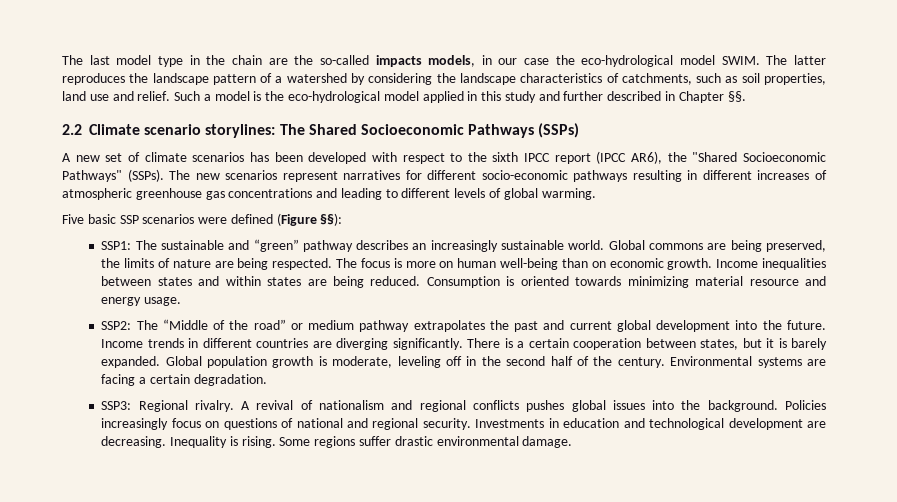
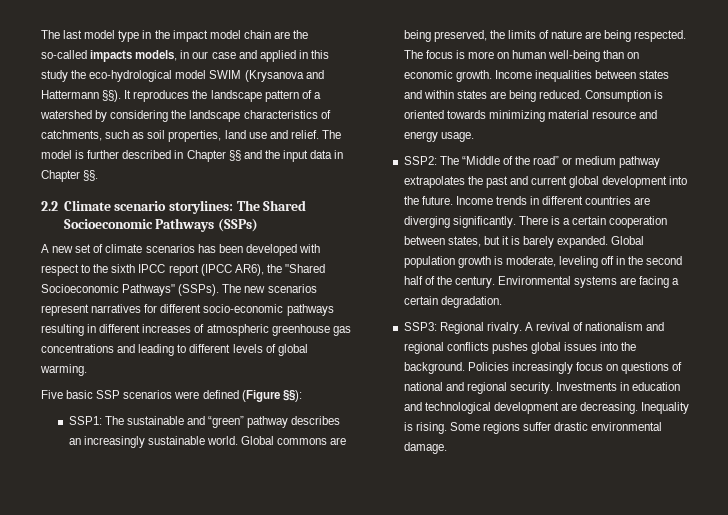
- The last model type in the chain are the so-called impacts models, in our case the eco-hydrological model SWIM. The latter reproduces the landscape pattern of a watershed by considering the landscape characteristics of catchments, such as soil properties, land use and relief.
+ The last model type in the impact model chain are the so-called impacts models, in our case and applied in this study the eco-hydrological model SWIM (Krysanova and Hattermann §§). It reproduces the landscape pattern of a watershed by considering the landscape characteristics of catchments, such as soil properties, land use and relief.
- Such a model is the eco-hydrological model applied in this study and further described in Chapter §§.
+ The model is further described in Chapter §§ and the input data in Chapter §§.

